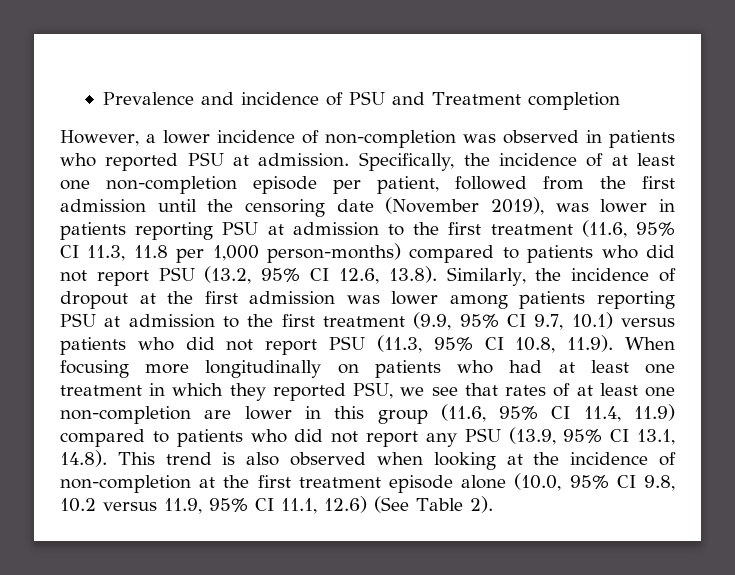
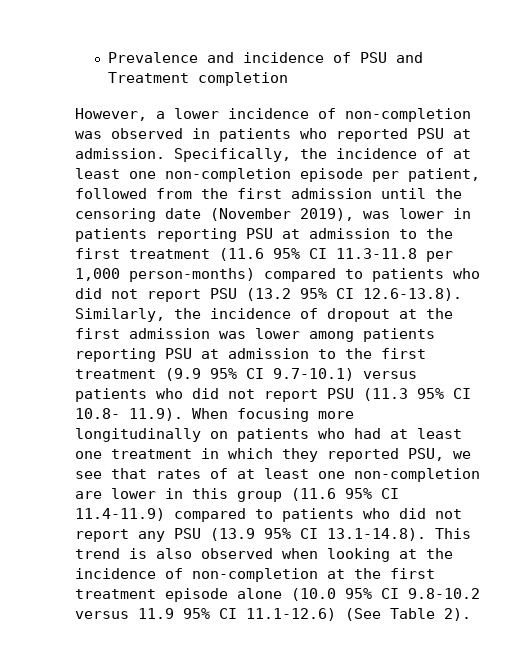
- Specifically, the incidence of at least one non-completion episode per patient, followed from the first admission until the censoring date (November 2019), was lower in patients reporting PSU at admission to the first treatment (11.6, 95% CI 11.3, 11.8 per 1,000 person-months) compared to patients who did not report PSU (13.2, 95% CI 12.6, 13.8). Similarly, the incidence of dropout at the first admission was lower among patients reporting PSU at admission to the first treatment (9.9, 95% CI 9.7, 10.1) versus patients who did not report PSU (11.3, 95% CI 10.8, 11.9). When focusing more longitudinally on patients who had at least one treatment in which they reported PSU, we see that rates of at least one non-completion are lower in this group (11.6, 95% CI 11.4, 11.9) compared to patients who did not report any PSU (13.9, 95% CI 13.1, 14.8). This trend is also observed when looking at the incidence of non-completion at the first treatment episode alone (10.0, 95% CI 9.8, 10.2 versus 11.9, 95% CI 11.1, 12.6) (See Table 2).
+ Specifically, the incidence of at least one non-completion episode per patient, followed from the first admission until the censoring date (November 2019), was lower in patients reporting PSU at admission to the first treatment (11.6 95% CI 11.3-11.8 per 1,000 person-months) compared to patients who did not report PSU (13.2 95% CI 12.6-13.8). Similarly, the incidence of dropout at the first admission was lower among patients reporting PSU at admission to the first treatment (9.9 95% CI 9.7-10.1) versus patients who did not report PSU (11.3 95% CI 10.8- 11.9). When focusing more longitudinally on patients who had at least one treatment in which they reported PSU, we see that rates of at least one non-completion are lower in this group (11.6 95% CI 11.4-11.9) compared to patients who did not report any PSU (13.9 95% CI 13.1-14.8). This trend is also observed when looking at the incidence of non-completion at the first treatment episode alone (10.0 95% CI 9.8-10.2 versus 11.9 95% CI 11.1-12.6) (See Table 2).

